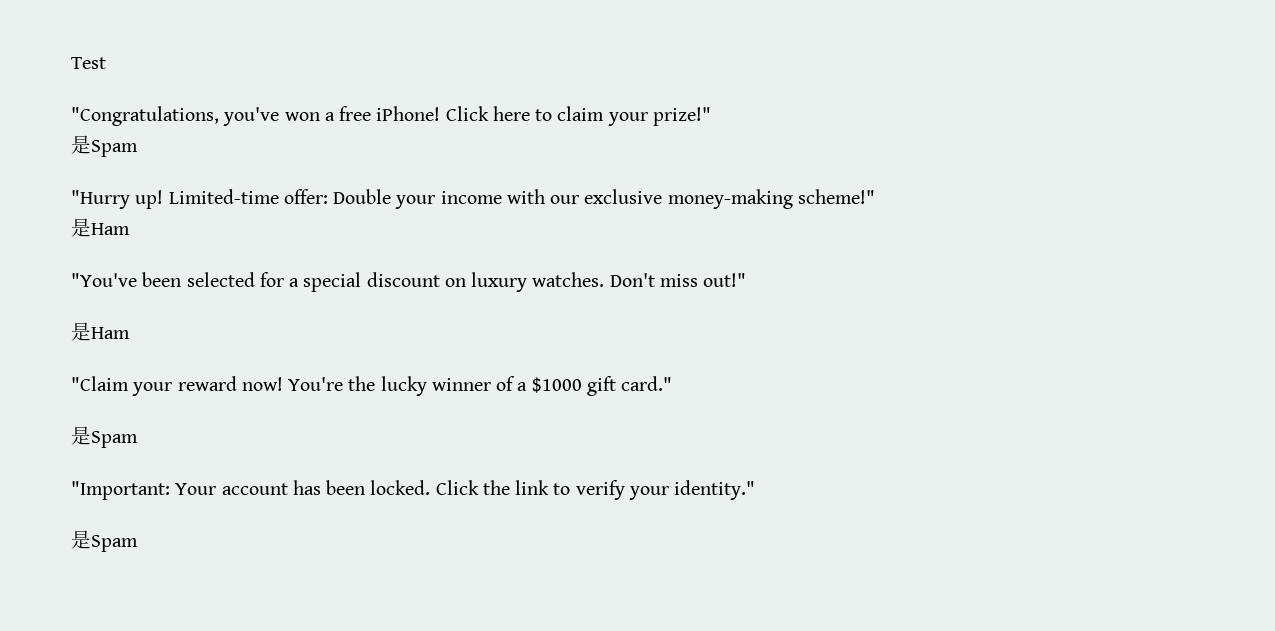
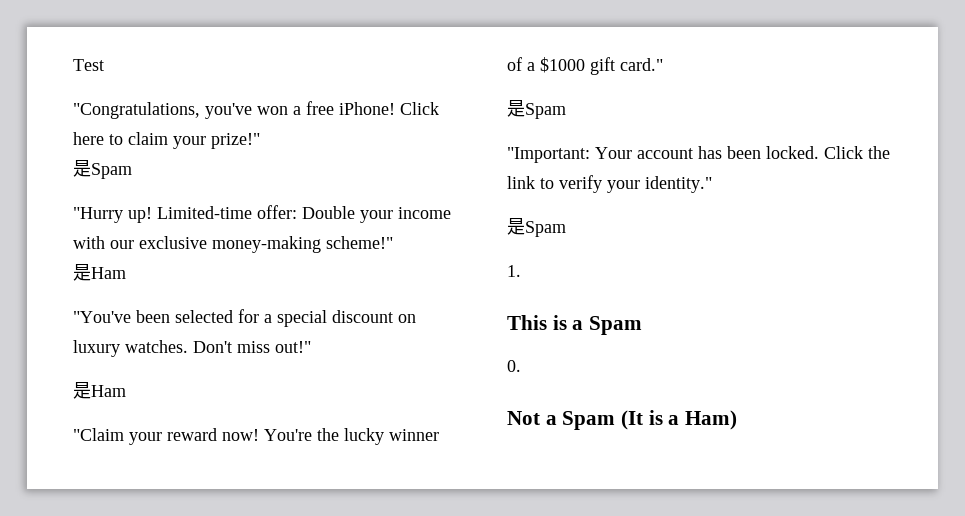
+ 1.
+ This is a Spam
+ 0.
+ Not a Spam (It is a Ham)

